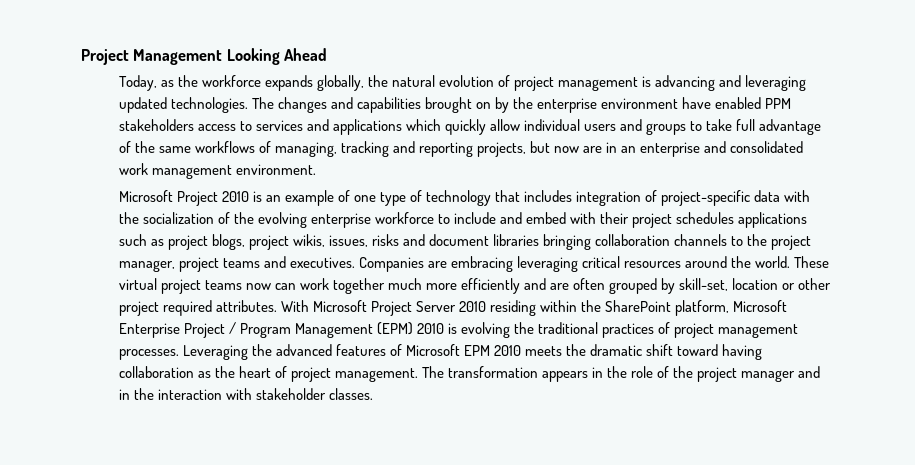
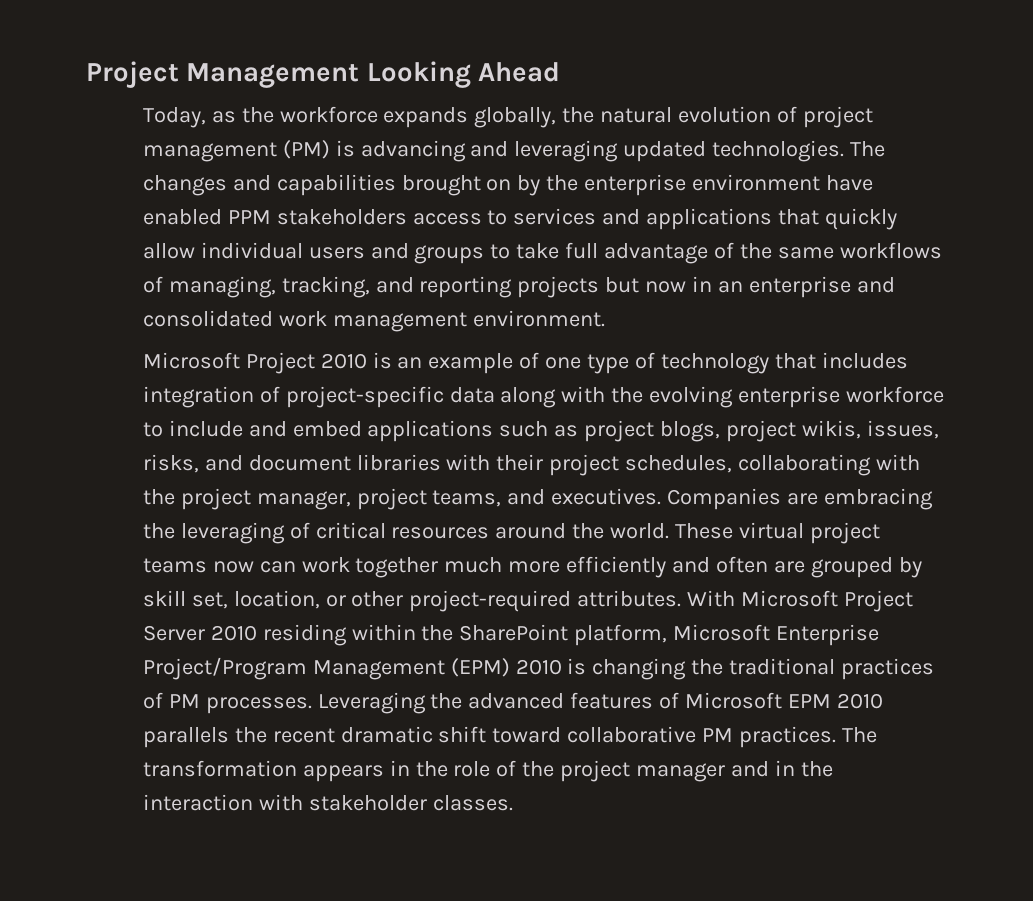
- Today, as the workforce expands globally, the natural evolution of project management is advancing and leveraging updated technologies.
+ Today, as the workforce expands globally, the natural evolution of project management (PM) is advancing and leveraging updated technologies.
- The changes and capabilities brought on by the enterprise environment have enabled PPM stakeholders access to services and applications which quickly allow individual users and groups to take full advantage of the same workflows of managing, tracking and reporting projects, but now are in an enterprise and consolidated work management environment.
+ The changes and capabilities brought on by the enterprise environment have enabled PPM stakeholders access to services and applications that quickly allow individual users and groups to take full advantage of the same workflows of managing, tracking, and reporting projects but now in an enterprise and consolidated work management environment.
- Microsoft Project 2010 is an example of one type of technology that includes integration of project-specific data with the socialization of the evolving enterprise workforce to include and embed with their project schedules applications such as project blogs, project wikis, issues, risks and document libraries bringing collaboration channels to the project manager, project teams and executives.
+ Microsoft Project 2010 is an example of one type of technology that includes integration of project-specific data along with the evolving enterprise workforce to include and embed applications such as project blogs, project wikis, issues, risks, and document libraries with their project schedules, collaborating with the project manager, project teams, and executives.
- Companies are embracing leveraging critical resources around the world.
+ Companies are embracing the leveraging of critical resources around the world.
- These virtual project teams now can work together much more efficiently and are often grouped by skill-set, location or other project required attributes.
+ These virtual project teams now can work together much more efficiently and often are grouped by skill set, location, or other project-required attributes.
- With Microsoft Project Server 2010 residing within the SharePoint platform, Microsoft Enterprise Project / Program Management (EPM) 2010 is evolving the traditional practices of project management processes.
+ With Microsoft Project Server 2010 residing within the SharePoint platform, Microsoft Enterprise Project/Program Management (EPM) 2010 is changing the traditional practices of PM processes.
- Leveraging the advanced features of Microsoft EPM 2010 meets the dramatic shift toward having collaboration as the heart of project management.
+ Leveraging the advanced features of Microsoft EPM 2010 parallels the recent dramatic shift toward collaborative PM practices.

